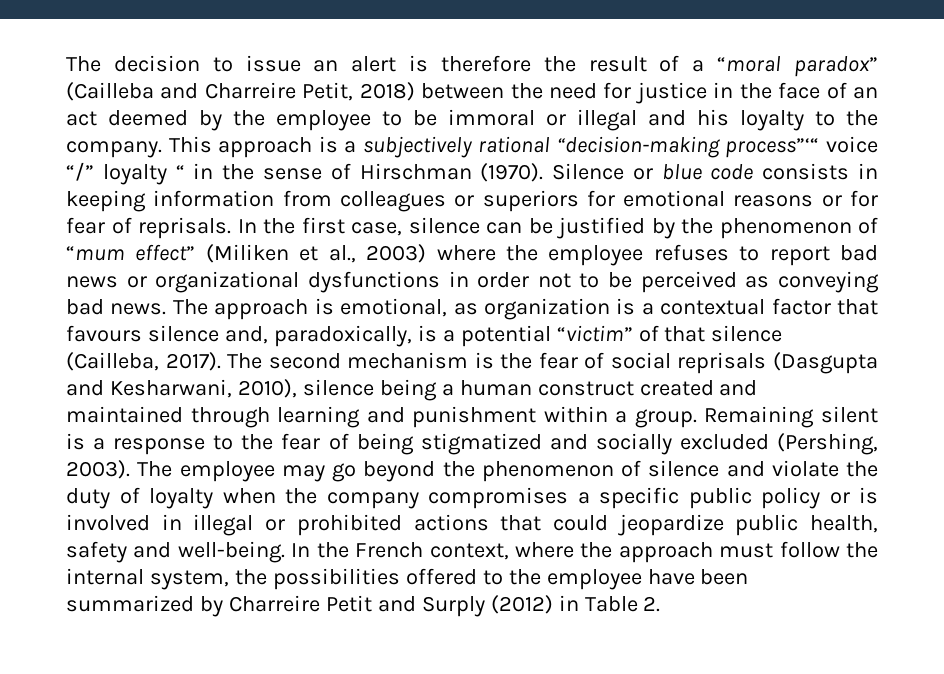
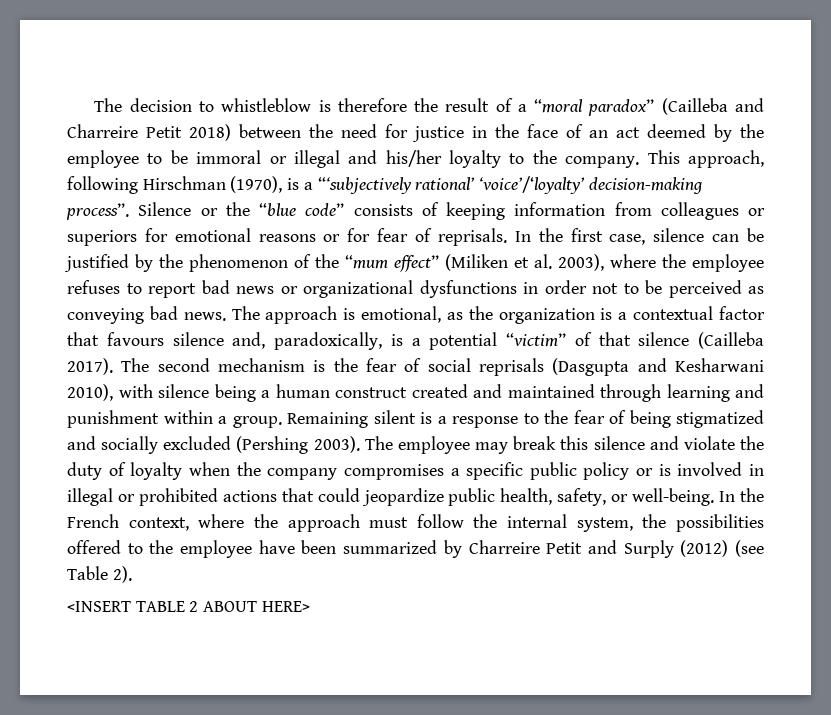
- The decision to issue an alert is therefore the result of a “moral paradox” (Cailleba and Charreire Petit, 2018) between the need for justice in the face of an act deemed by the employee to be immoral or illegal and his loyalty to the company.
+ The decision to whistleblow is therefore the result of a “moral paradox” (Cailleba and Charreire Petit 2018) between the need for justice in the face of an act deemed by the employee to be immoral or illegal and his/her loyalty to the company.
- This approach is a subjectively rational “decision-making process”‘“ voice “/” loyalty “ in the sense of Hirschman (1970). Silence or blue code consists in keeping information from colleagues or superiors for emotional reasons or for fear of reprisals.
+ This approach, following Hirschman (1970), is a “‘subjectively rational’ ‘voice’/‘loyalty’ decision-making process”. Silence or the “blue code” consists of keeping information from colleagues or superiors for emotional reasons or for fear of reprisals.
- In the first case, silence can be justified by the phenomenon of “mum effect” (Miliken et al., 2003) where the employee refuses to report bad news or organizational dysfunctions in order not to be perceived as conveying bad news.
+ In the first case, silence can be justified by the phenomenon of the “mum effect” (Miliken et al. 2003), where the employee refuses to report bad news or organizational dysfunctions in order not to be perceived as conveying bad news.
- The approach is emotional, as organization is a contextual factor that favours silence and, paradoxically, is a potential “victim” of that silence (Cailleba, 2017).
+ The approach is emotional, as the organization is a contextual factor that favours silence and, paradoxically, is a potential “victim” of that silence (Cailleba 2017).
- The second mechanism is the fear of social reprisals (Dasgupta and Kesharwani, 2010), silence being a human construct created and maintained through learning and punishment within a group.
+ The second mechanism is the fear of social reprisals (Dasgupta and Kesharwani 2010), with silence being a human construct created and maintained through learning and punishment within a group.
- Remaining silent is a response to the fear of being stigmatized and socially excluded (Pershing, 2003).
+ Remaining silent is a response to the fear of being stigmatized and socially excluded (Pershing 2003).
- The employee may go beyond the phenomenon of silence and violate the duty of loyalty when the company compromises a specific public policy or is involved in illegal or prohibited actions that could jeopardize public health, safety and well-being.
+ The employee may break this silence and violate the duty of loyalty when the company compromises a specific public policy or is involved in illegal or prohibited actions that could jeopardize public health, safety, or well-being.
- In the French context, where the approach must follow the internal system, the possibilities offered to the employee have been summarized by Charreire Petit and Surply (2012) in Table 2.
+ In the French context, where the approach must follow the internal system, the possibilities offered to the employee have been summarized by Charreire Petit and Surply (2012) (see Table 2).
+ <INSERT TABLE 2 ABOUT HERE>

